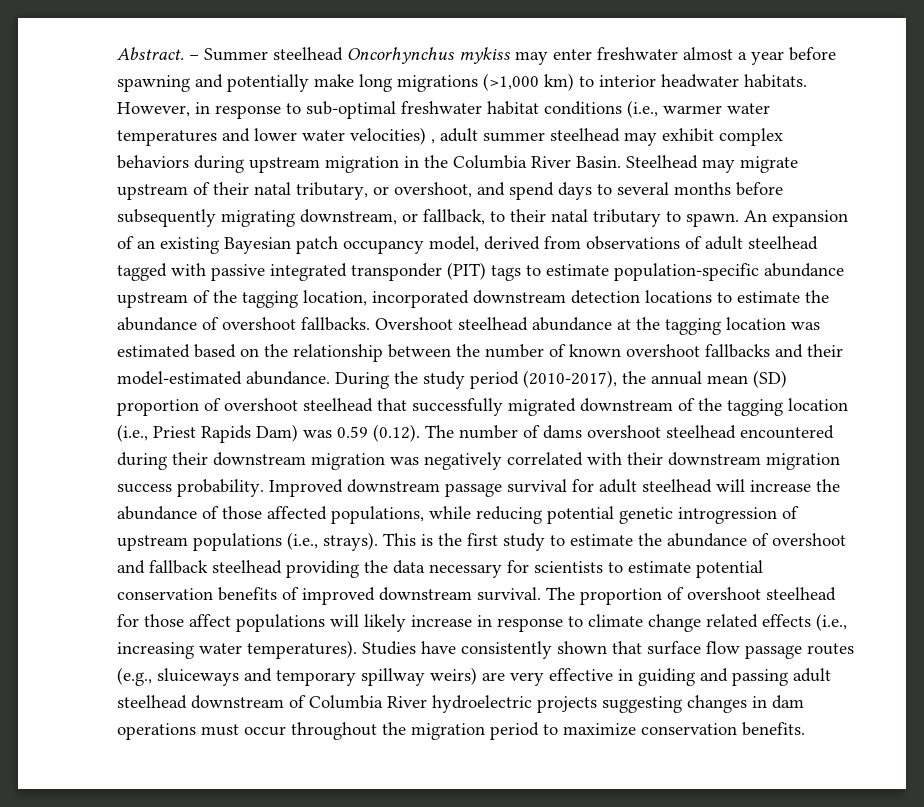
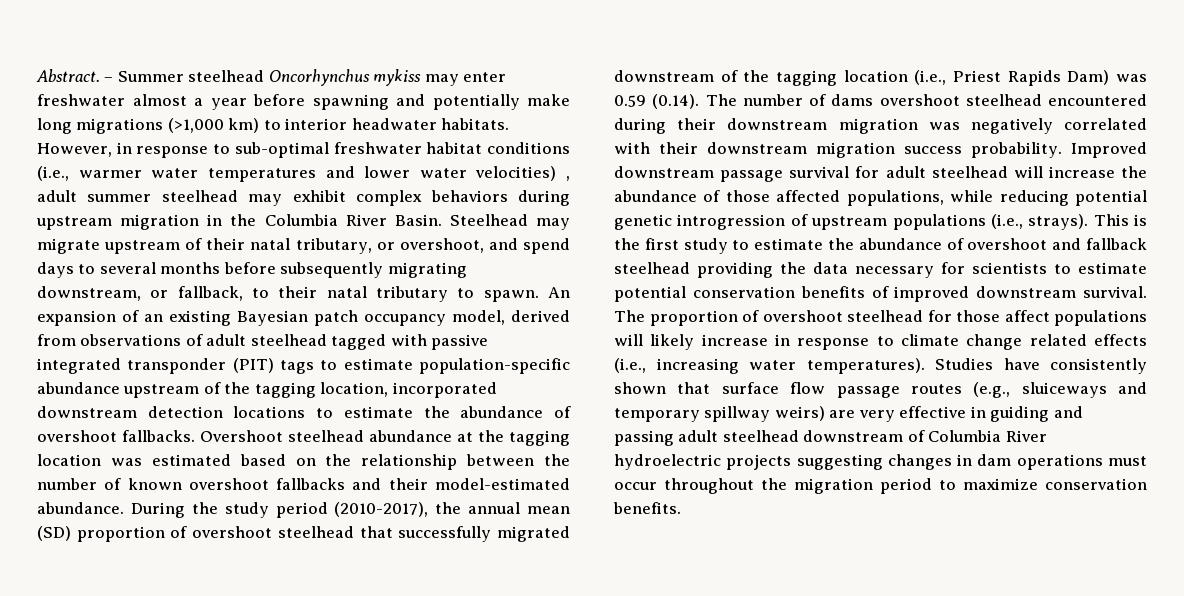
- During the study period (2010-2017), the annual mean (SD) proportion of overshoot steelhead that successfully migrated downstream of the tagging location (i.e., Priest Rapids Dam) was 0.59 (0.12). The number of dams overshoot steelhead encountered during their downstream migration was negatively correlated with their downstream migration success probability.
+ During the study period (2010-2017), the annual mean (SD) proportion of overshoot steelhead that successfully migrated downstream of the tagging location (i.e., Priest Rapids Dam) was 0.59 (0.14). The number of dams overshoot steelhead encountered during their downstream migration was negatively correlated with their downstream migration success probability.

